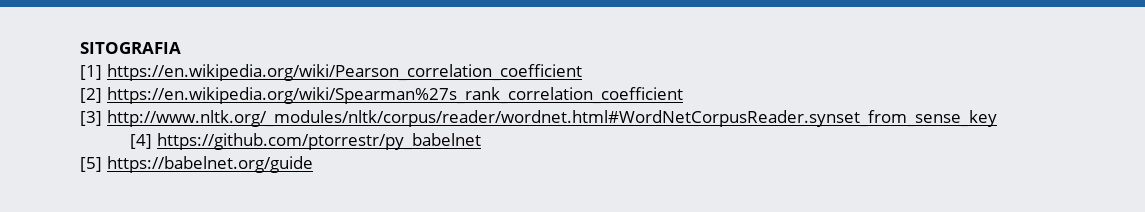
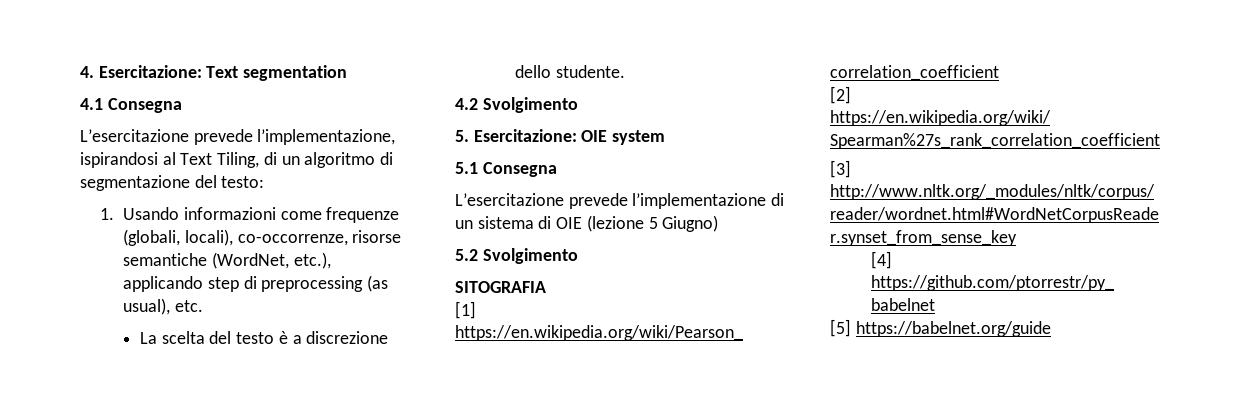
+ 4. Esercitazione: Text segmentation
+ 4.1 Consegna
+ L’esercitazione prevede l’implementazione, ispirandosi al Text Tiling, di un algoritmo di segmentazione del testo:
+ 1. Usando informazioni come frequenze (globali, locali), co-occorrenze, risorse semantiche (WordNet, etc.), applicando step di preprocessing (as usual), etc.
+ La scelta del testo è a discrezione dello studente.
+ 4.2 Svolgimento
+ 5. Esercitazione: OIE system
+ 5.1 Consegna
+ L’esercitazione prevede l’implementazione di un sistema di OIE (lezione 5 Giugno)
+ 5.2 Svolgimento

